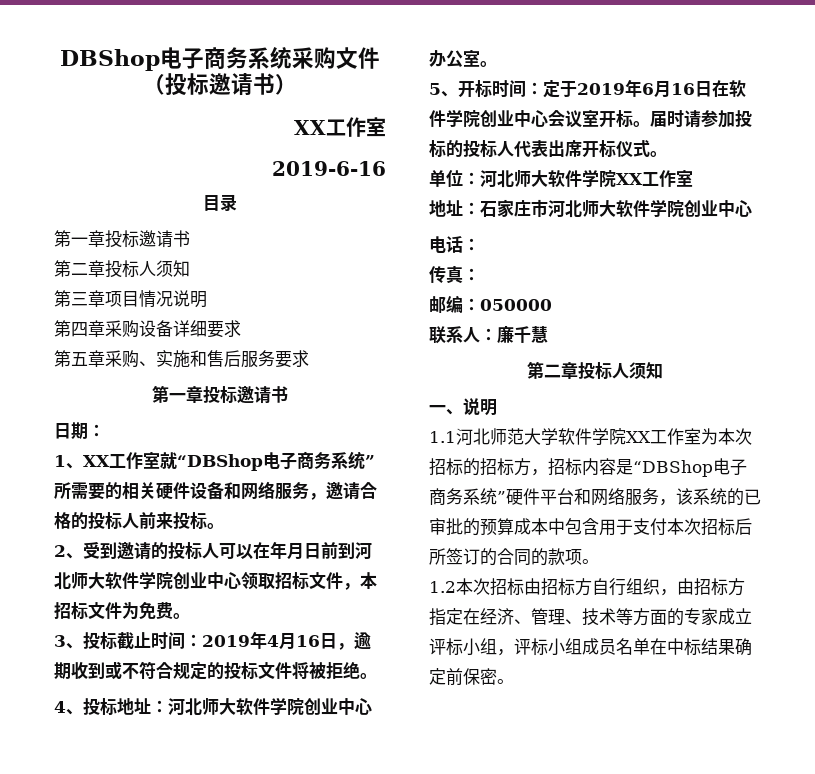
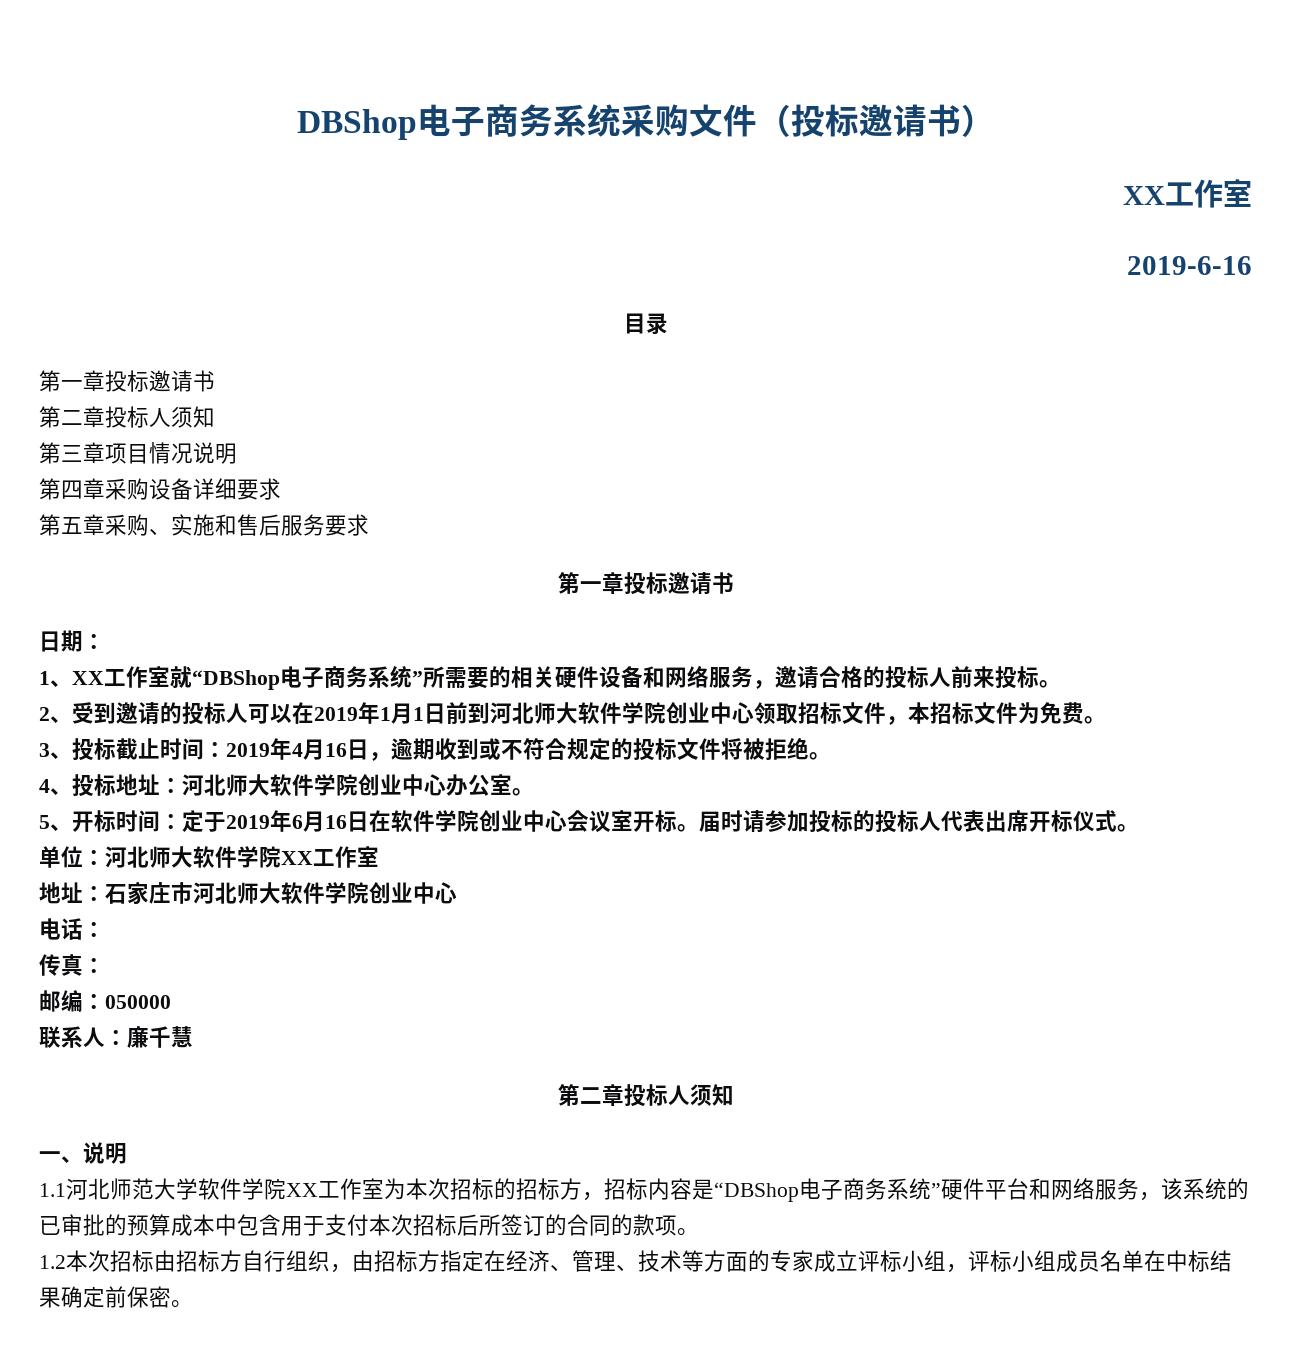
- 2、受到邀请的投标人可以在年月日前到河北师大软件学院创业中心领取招标文件，本招标文件为免费。
+ 2、受到邀请的投标人可以在2019年1月1日前到河北师大软件学院创业中心领取招标文件，本招标文件为免费。

